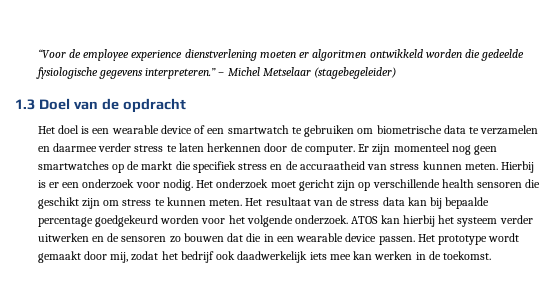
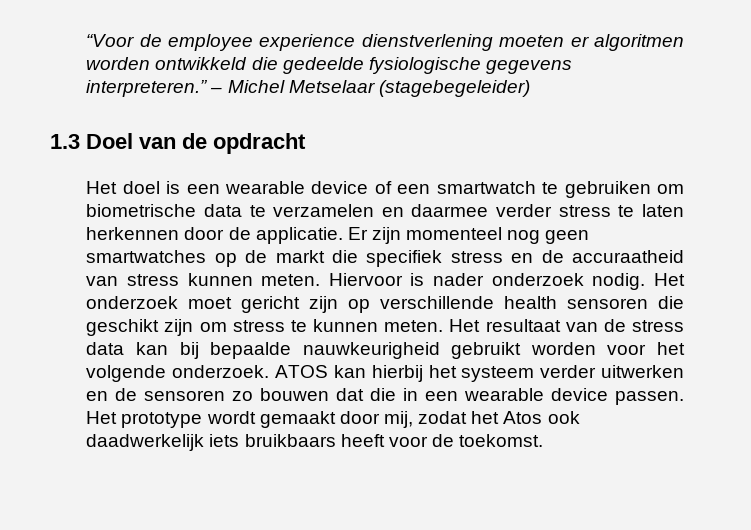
- “Voor de employee experience dienstverlening moeten er algoritmen ontwikkeld worden die gedeelde fysiologische gegevens interpreteren.”
+ “Voor de employee experience dienstverlening moeten er algoritmen worden ontwikkeld die gedeelde fysiologische gegevens interpreteren.”
- Het doel is een wearable device of een smartwatch te gebruiken om biometrische data te verzamelen en daarmee verder stress te laten herkennen door de computer.
+ Het doel is een wearable device of een smartwatch te gebruiken om biometrische data te verzamelen en daarmee verder stress te laten herkennen door de applicatie.
- Hierbij is er een onderzoek voor nodig.
+ Hiervoor is nader onderzoek nodig.
- Het resultaat van de stress data kan bij bepaalde percentage goedgekeurd worden voor het volgende onderzoek.
+ Het resultaat van de stress data kan bij bepaalde nauwkeurigheid gebruikt worden voor het volgende onderzoek.
- Het prototype wordt gemaakt door mij, zodat het bedrijf ook daadwerkelijk iets mee kan werken in de toekomst.
+ Het prototype wordt gemaakt door mij, zodat het Atos ook daadwerkelijk iets bruikbaars heeft voor de toekomst.

